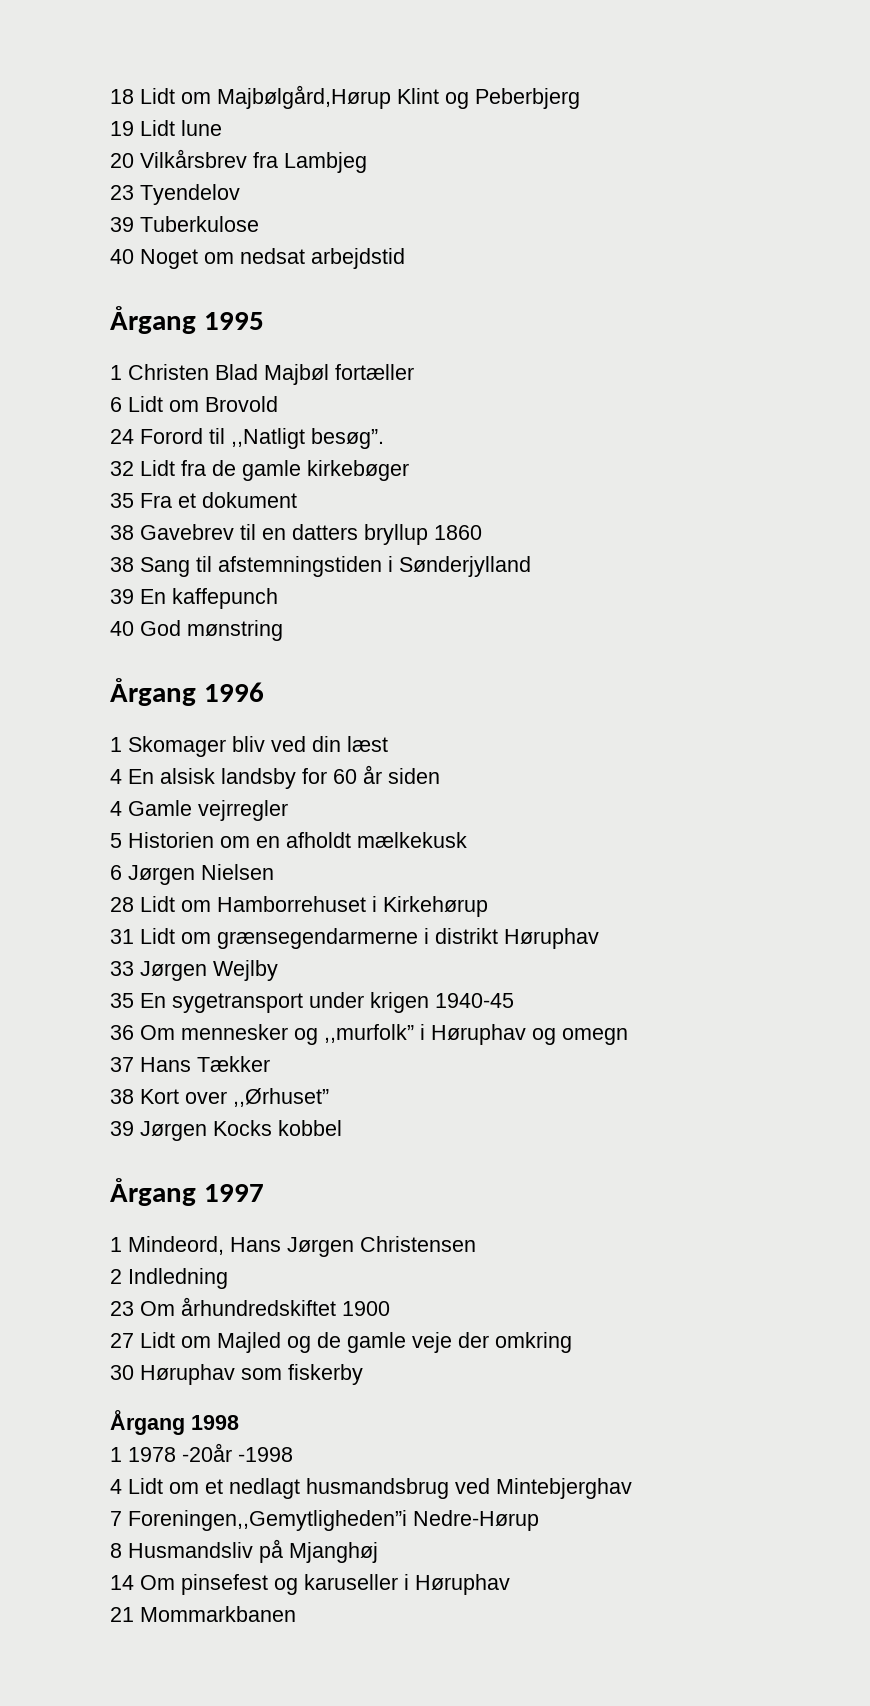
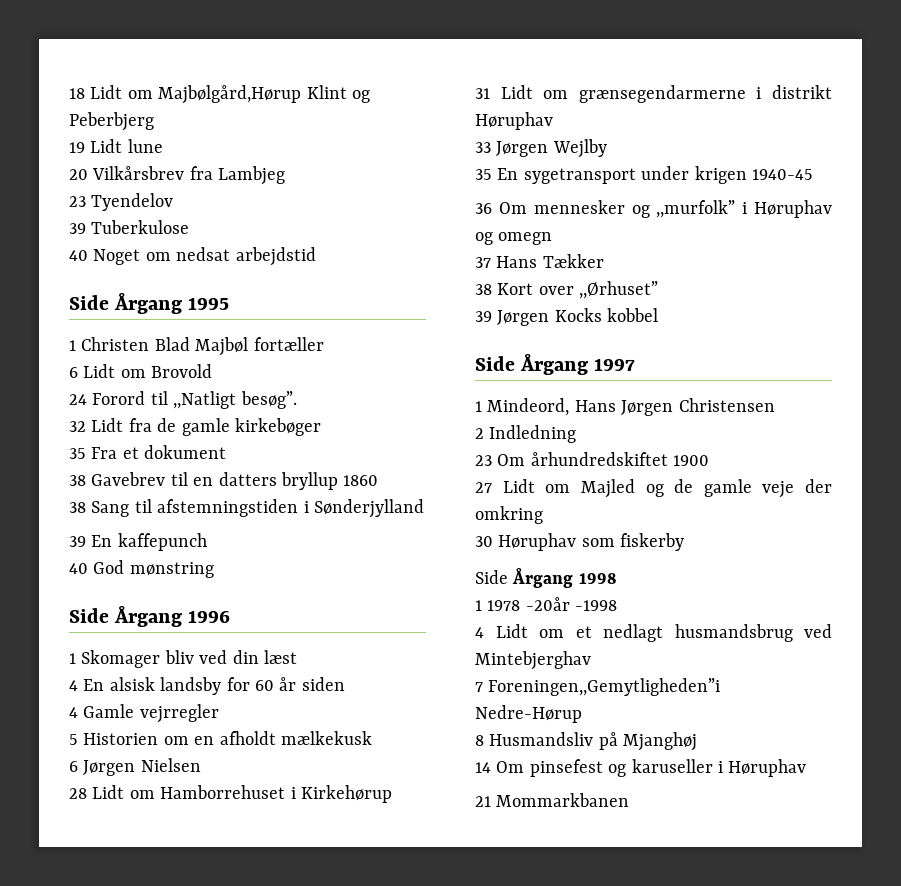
- Årgang 1995
+ Side Årgang 1995
- Årgang 1996
+ Side Årgang 1996
- Årgang 1997
+ Side Årgang 1997
- Årgang 1998
+ Side Årgang 1998

